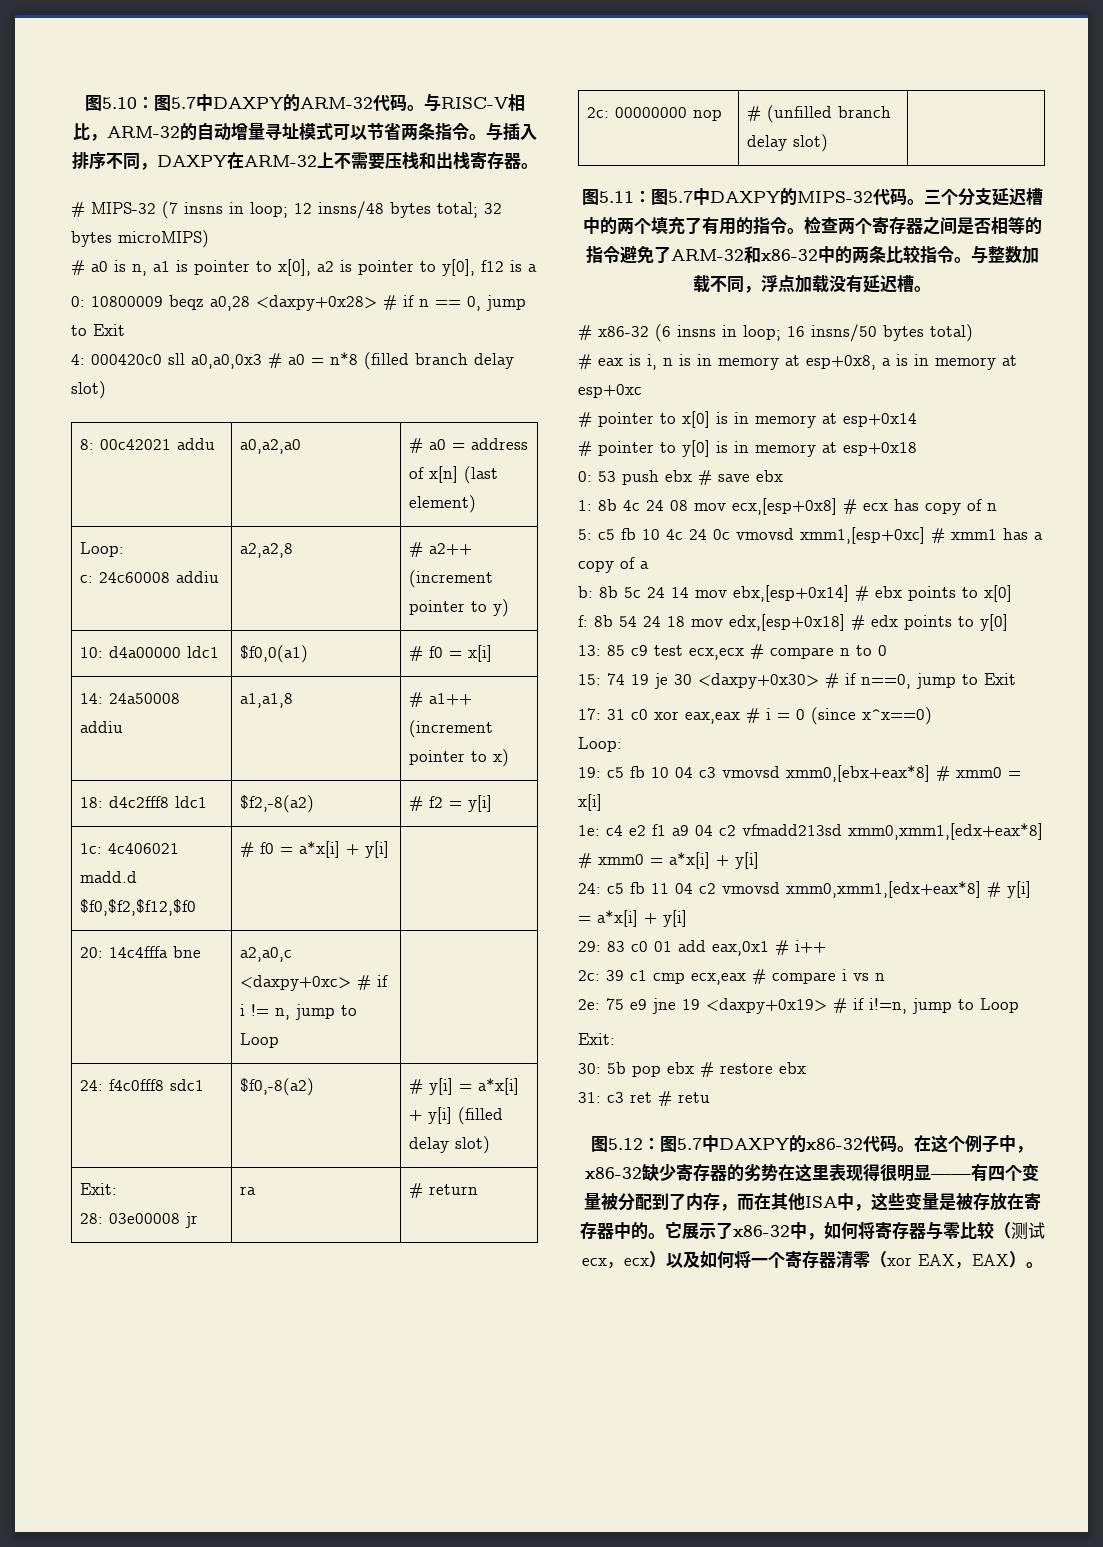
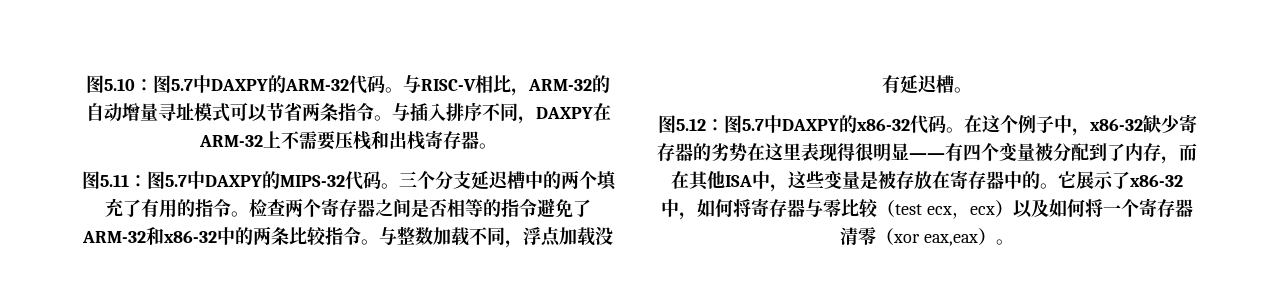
- # MIPS-32 (7 insns in loop; 12 insns/48 bytes total; 32 bytes microMIPS)
- # a0 is n, a1 is pointer to x[0], a2 is pointer to y[0], f12 is a
- 0: 10800009 beqz a0,28 <daxpy+0x28> # if n == 0, jump to Exit
- 4: 000420c0 sll a0,a0,0x3 # a0 = n*8 (filled branch delay slot)
- 8: 00c42021 addu | a0,a2,a0 | # a0 = address of x[n] (last element)
- Loop:
- c: 24c60008 addiu | a2,a2,8 | # a2++ (increment pointer to y)
- 10: d4a00000 ldc1 | $f0,0(a1) | # f0 = x[i]
- 14: 24a50008 addiu | a1,a1,8 | # a1++ (increment pointer to x)
- 18: d4c2fff8 ldc1 | $f2,-8(a2) | # f2 = y[i]
- 1c: 4c406021 madd.d $f0,$f2,$f12,$f0 | # f0 = a*x[i] + y[i] |
- 20: 14c4fffa bne | a2,a0,c <daxpy+0xc> # if i != n, jump to Loop |
- 24: f4c0fff8 sdc1 | $f0,-8(a2) | # y[i] = a*x[i] + y[i] (filled delay slot)
- Exit:
- 28: 03e00008 jr | ra | # return
- 2c: 00000000 nop | # (unfilled branch delay slot) |
- # x86-32 (6 insns in loop; 16 insns/50 bytes total)
- # eax is i, n is in memory at esp+0x8, a is in memory at esp+0xc
- # pointer to x[0] is in memory at esp+0x14
- # pointer to y[0] is in memory at esp+0x18
- 0: 53 push ebx # save ebx
- 1: 8b 4c 24 08 mov ecx,[esp+0x8] # ecx has copy of n
- 5: c5 fb 10 4c 24 0c vmovsd xmm1,[esp+0xc] # xmm1 has a copy of a
- b: 8b 5c 24 14 mov ebx,[esp+0x14] # ebx points to x[0]
- f: 8b 54 24 18 mov edx,[esp+0x18] # edx points to y[0]
- 13: 85 c9 test ecx,ecx # compare n to 0
- 15: 74 19 je 30 <daxpy+0x30> # if n==0, jump to Exit
- 17: 31 c0 xor eax,eax # i = 0 (since x^x==0)
- Loop:
- 19: c5 fb 10 04 c3 vmovsd xmm0,[ebx+eax*8] # xmm0 = x[i]
- 1e: c4 e2 f1 a9 04 c2 vfmadd213sd xmm0,xmm1,[edx+eax*8] # xmm0 = a*x[i] + y[i]
- 24: c5 fb 11 04 c2 vmovsd xmm0,xmm1,[edx+eax*8] # y[i] = a*x[i] + y[i]
- 29: 83 c0 01 add eax,0x1 # i++
- 2c: 39 c1 cmp ecx,eax # compare i vs n
- 2e: 75 e9 jne 19 <daxpy+0x19> # if i!=n, jump to Loop
- Exit:
- 30: 5b pop ebx # restore ebx
- 31: c3 ret # retu
- 它展示了x86-32中，如何将寄存器与零比较（测试ecx，ecx）以及如何将一个寄存器清零（xor EAX，EAX）。
+ 它展示了x86-32中，如何将寄存器与零比较（test ecx，ecx）以及如何将一个寄存器清零（xor eax,eax）。

